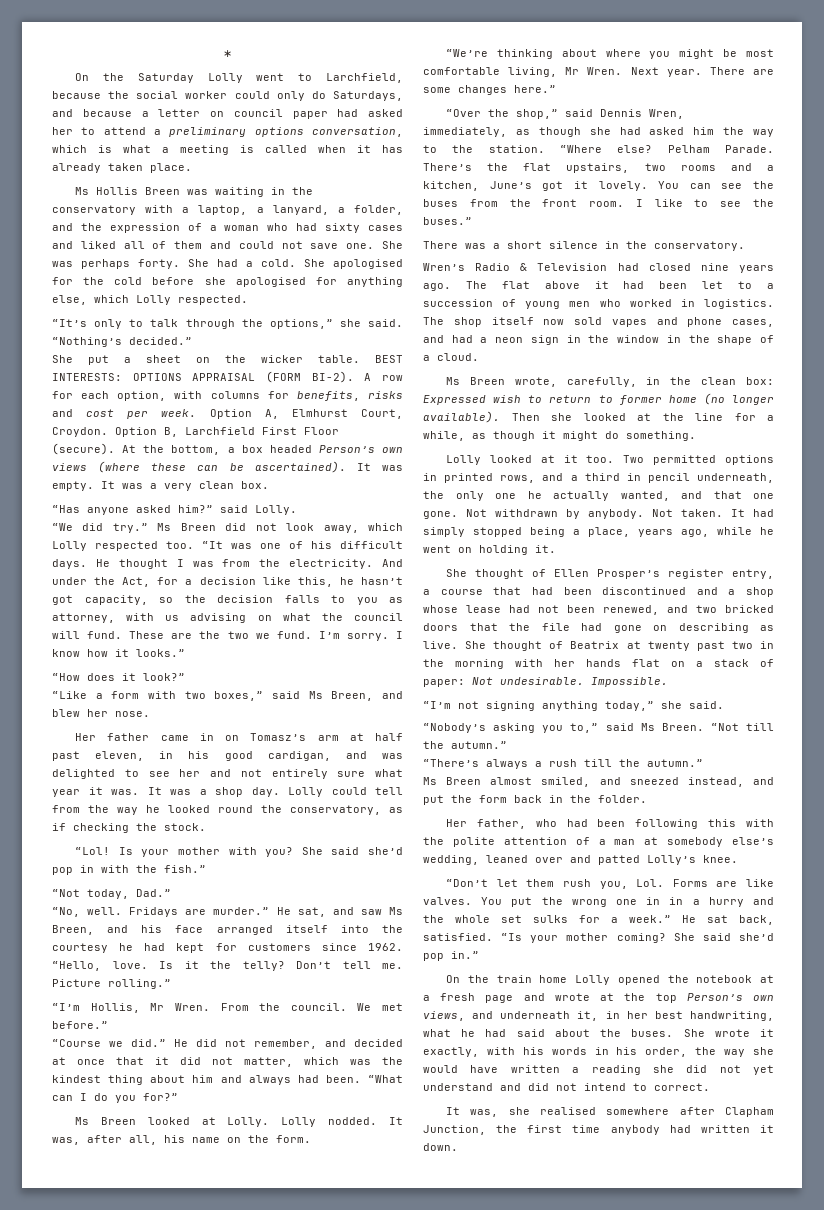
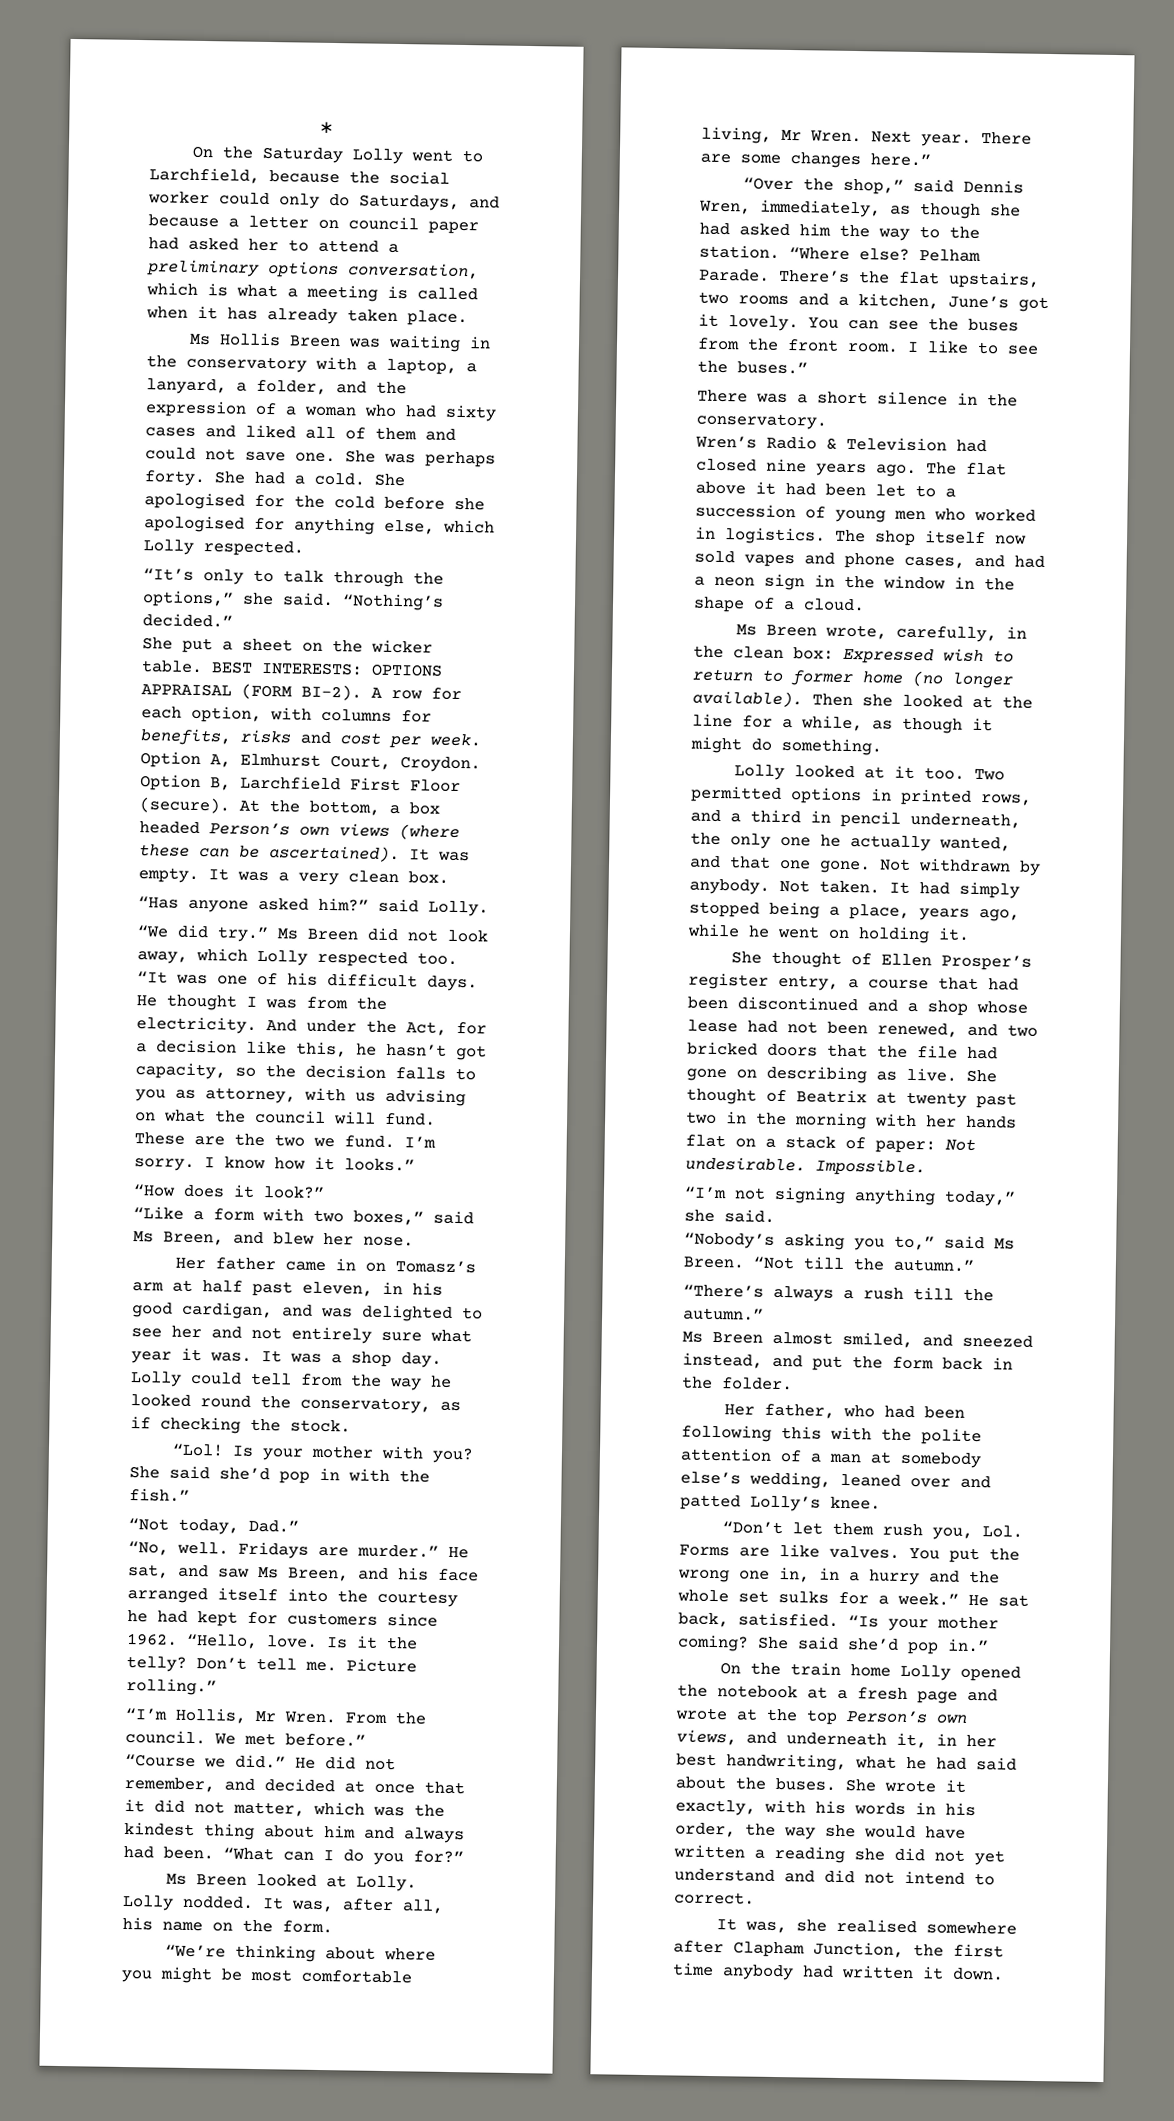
- You put the wrong one in in a hurry and the whole set sulks for a week.”
+ You put the wrong one in, in a hurry and the whole set sulks for a week.”

